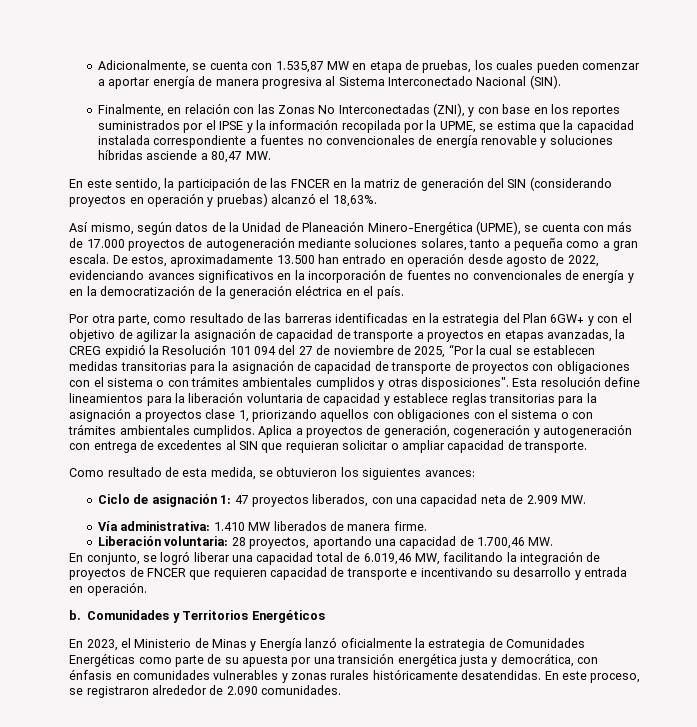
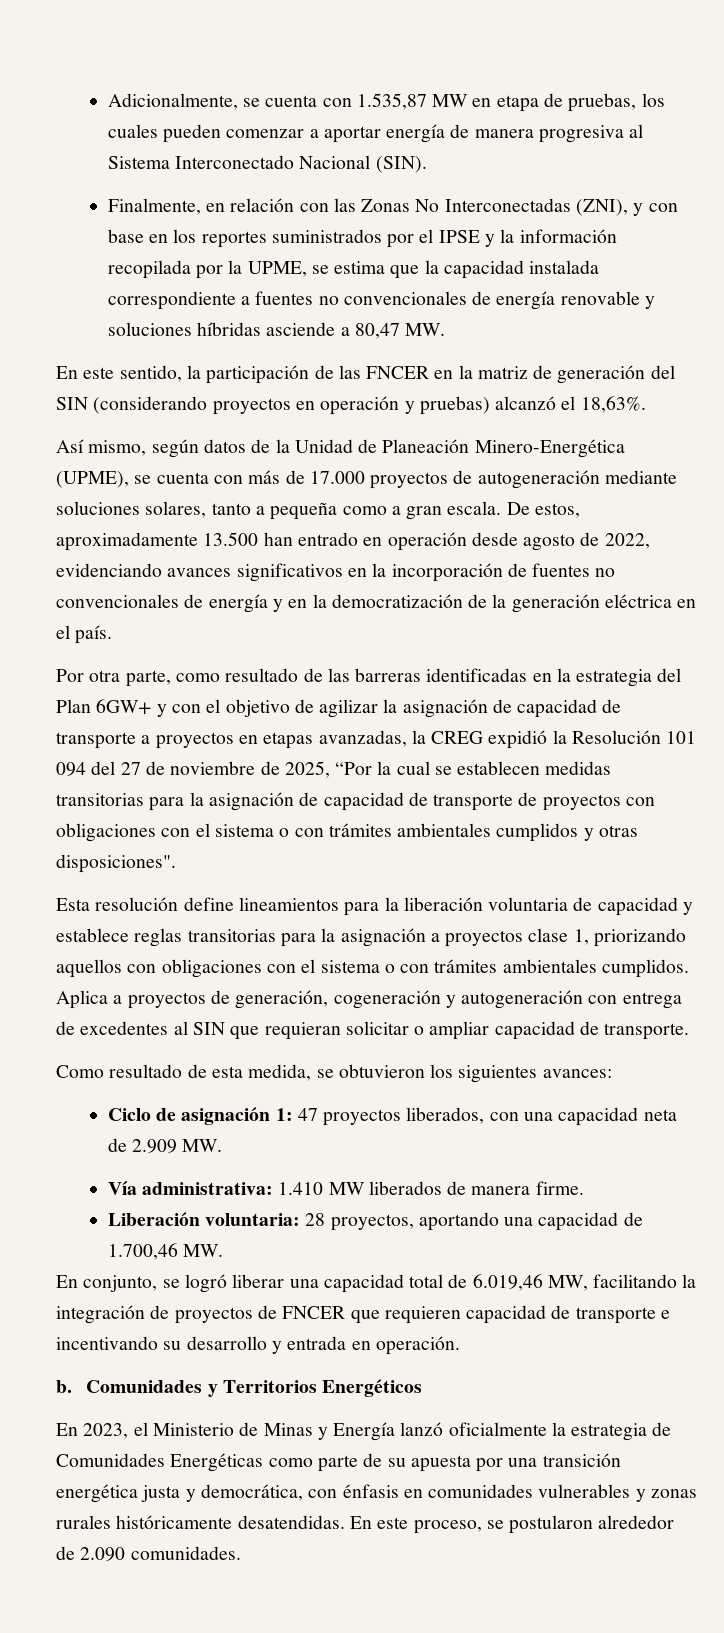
- Por otra parte, como resultado de las barreras identificadas en la estrategia del Plan 6GW+ y con el objetivo de agilizar la asignación de capacidad de transporte a proyectos en etapas avanzadas, la CREG expidió la Resolución 101 094 del 27 de noviembre de 2025, “Por la cual se establecen medidas transitorias para la asignación de capacidad de transporte de proyectos con obligaciones con el sistema o con trámites ambientales cumplidos y otras disposiciones". Esta resolución define lineamientos para la liberación voluntaria de capacidad y establece reglas transitorias para la asignación a proyectos clase 1, priorizando aquellos con obligaciones con el sistema o con trámites ambientales cumplidos.
+ Por otra parte, como resultado de las barreras identificadas en la estrategia del Plan 6GW+ y con el objetivo de agilizar la asignación de capacidad de transporte a proyectos en etapas avanzadas, la CREG expidió la Resolución 101 094 del 27 de noviembre de 2025, “Por la cual se establecen medidas transitorias para la asignación de capacidad de transporte de proyectos con obligaciones con el sistema o con trámites ambientales cumplidos y otras disposiciones".
+ Esta resolución define lineamientos para la liberación voluntaria de capacidad y establece reglas transitorias para la asignación a proyectos clase 1, priorizando aquellos con obligaciones con el sistema o con trámites ambientales cumplidos.
- En este proceso, se registraron alrededor de 2.090 comunidades.
+ En este proceso, se postularon alrededor de 2.090 comunidades.

